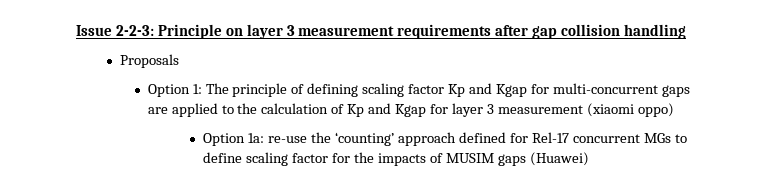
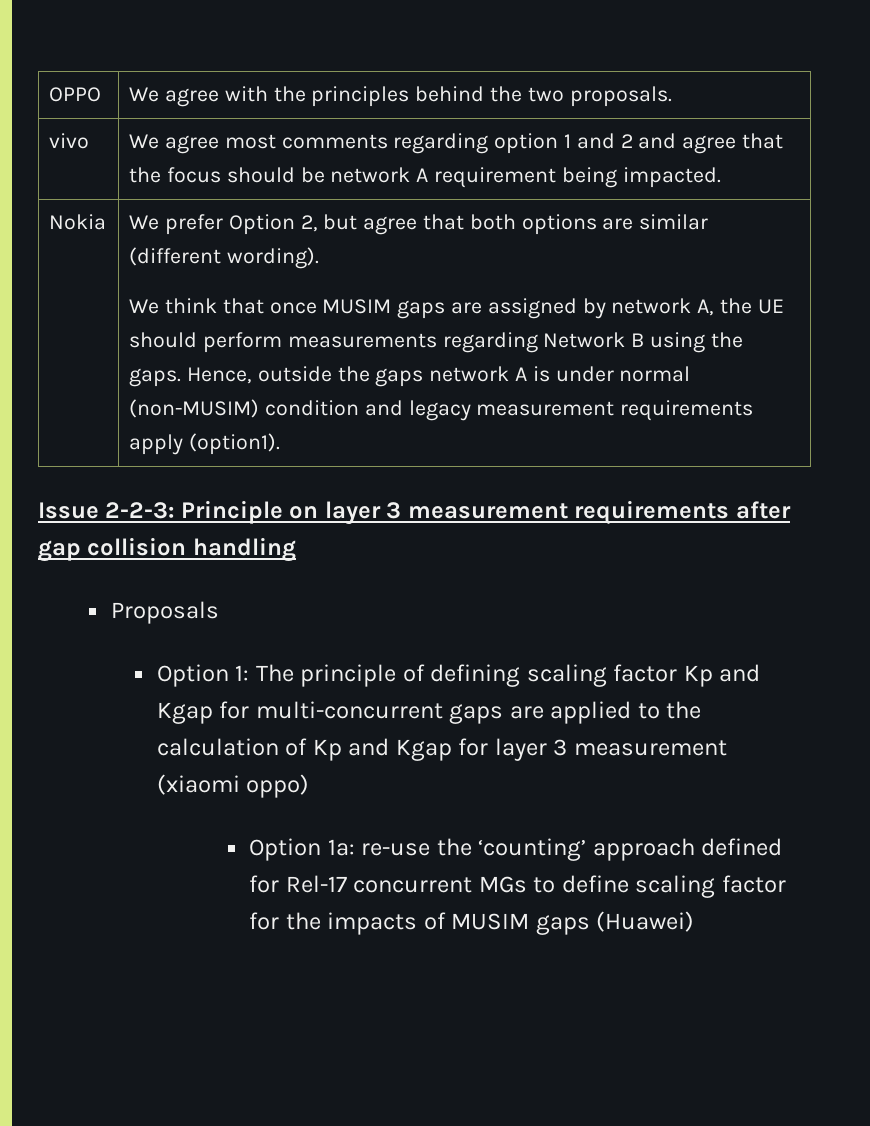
+ OPPO | We agree with the principles behind the two proposals.
+ vivo | We agree most comments regarding option 1 and 2 and agree that the focus should be network A requirement being impacted.
+ Nokia | We prefer Option 2, but agree that both options are similar (different wording).
+ We think that once MUSIM gaps are assigned by network A, the UE should perform measurements regarding Network B using the gaps. Hence, outside the gaps network A is under normal (non-MUSIM) condition and legacy measurement requirements apply (option1).

